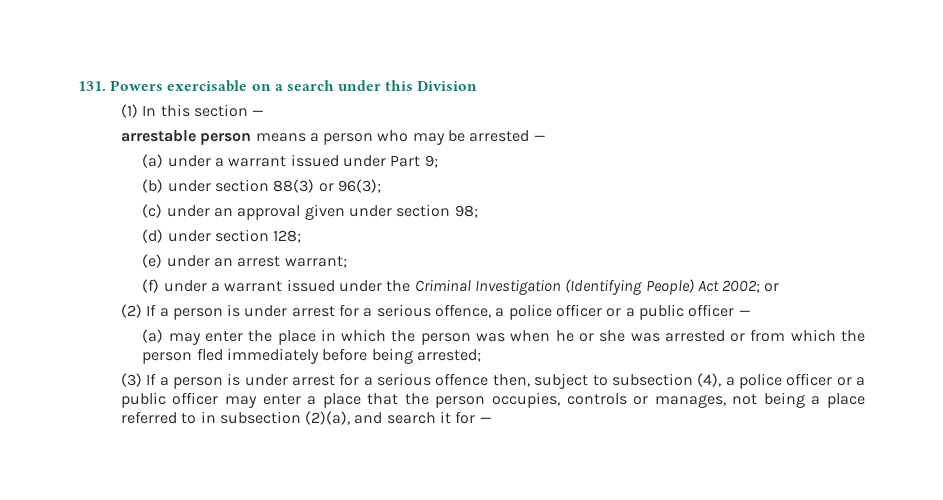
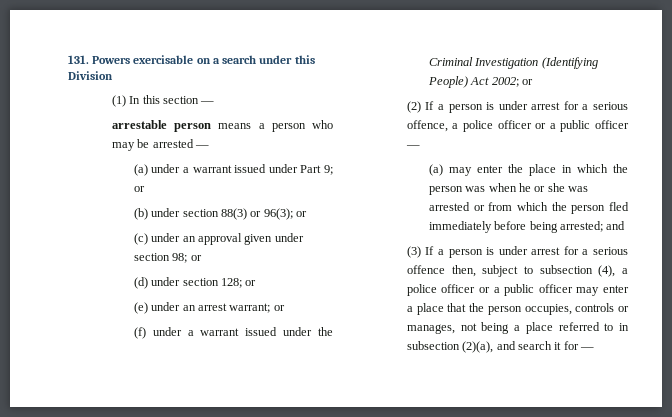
- (a) under a warrant issued under Part 9;
+ (a) under a warrant issued under Part 9; or
- (b) under section 88(3) or 96(3);
+ (b) under section 88(3) or 96(3); or
- (c) under an approval given under section 98;
+ (c) under an approval given under section 98; or
- (d) under section 128;
+ (d) under section 128; or
- (e) under an arrest warrant;
+ (e) under an arrest warrant; or
- (a) may enter the place in which the person was when he or she was arrested or from which the person fled immediately before being arrested;
+ (a) may enter the place in which the person was when he or she was arrested or from which the person fled immediately before being arrested; and

